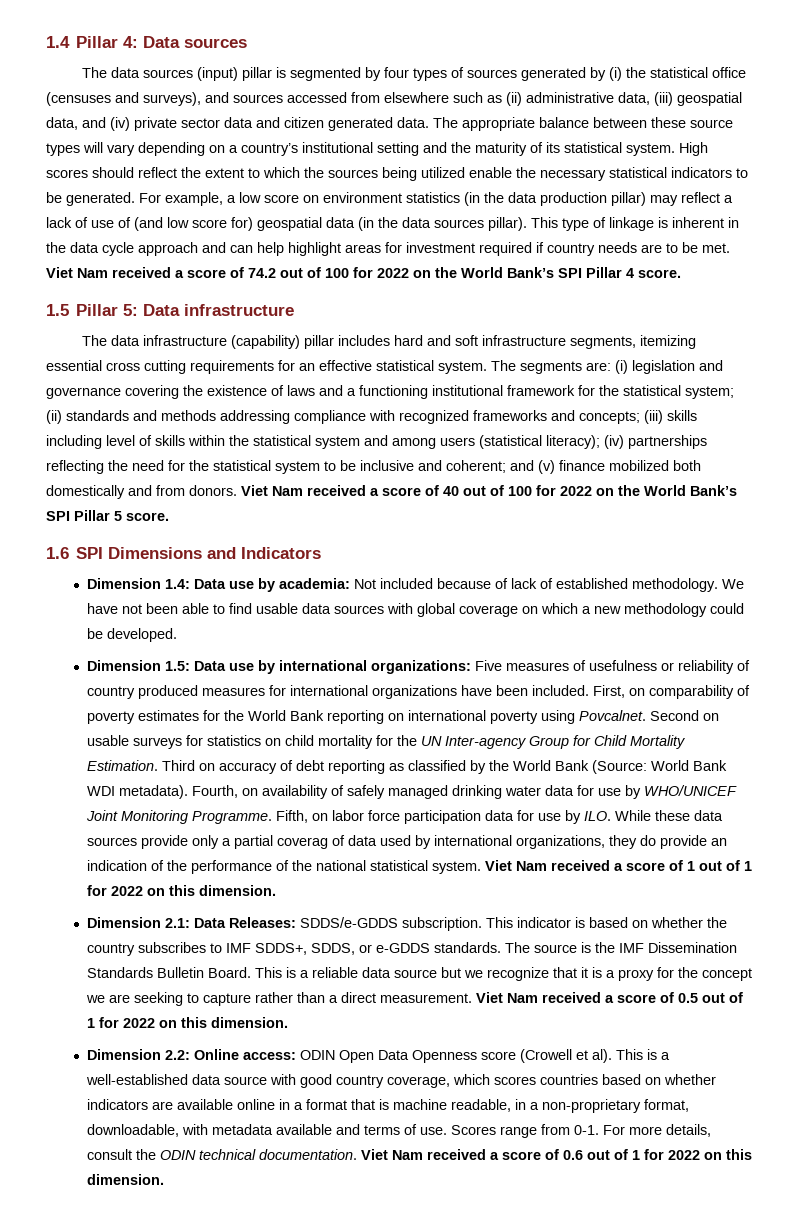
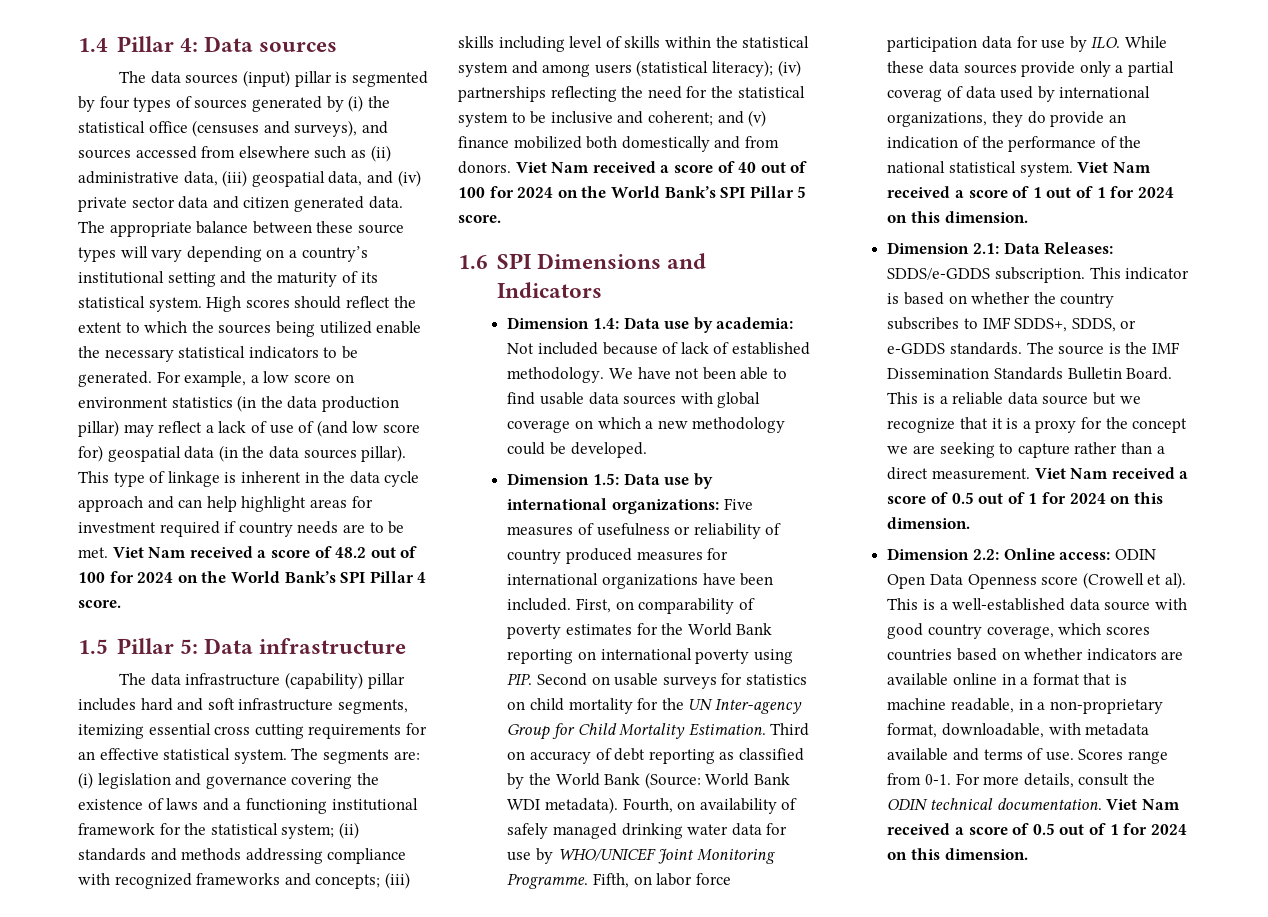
- Viet Nam received a score of 74.2 out of 100 for 2022 on the World Bank’s SPI Pillar 4 score.
+ Viet Nam received a score of 48.2 out of 100 for 2024 on the World Bank’s SPI Pillar 4 score.
- Viet Nam received a score of 40 out of 100 for 2022 on the World Bank’s SPI Pillar 5 score.
+ Viet Nam received a score of 40 out of 100 for 2024 on the World Bank’s SPI Pillar 5 score.
- First, on comparability of poverty estimates for the World Bank reporting on international poverty using Povcalnet. Second on usable surveys for statistics on child mortality for the UN Inter-agency Group for Child Mortality Estimation.
+ First, on comparability of poverty estimates for the World Bank reporting on international poverty using PIP. Second on usable surveys for statistics on child mortality for the UN Inter-agency Group for Child Mortality Estimation.
- Viet Nam received a score of 1 out of 1 for 2022 on this dimension.
+ Viet Nam received a score of 1 out of 1 for 2024 on this dimension.
- This is a reliable data source but we recognize that it is a proxy for the concept we are seeking to capture rather than a direct measurement. Viet Nam received a score of 0.5 out of 1 for 2022 on this dimension.
+ This is a reliable data source but we recognize that it is a proxy for the concept we are seeking to capture rather than a direct measurement. Viet Nam received a score of 0.5 out of 1 for 2024 on this dimension.
- For more details, consult the ODIN technical documentation. Viet Nam received a score of 0.6 out of 1 for 2022 on this dimension.
+ For more details, consult the ODIN technical documentation. Viet Nam received a score of 0.5 out of 1 for 2024 on this dimension.

